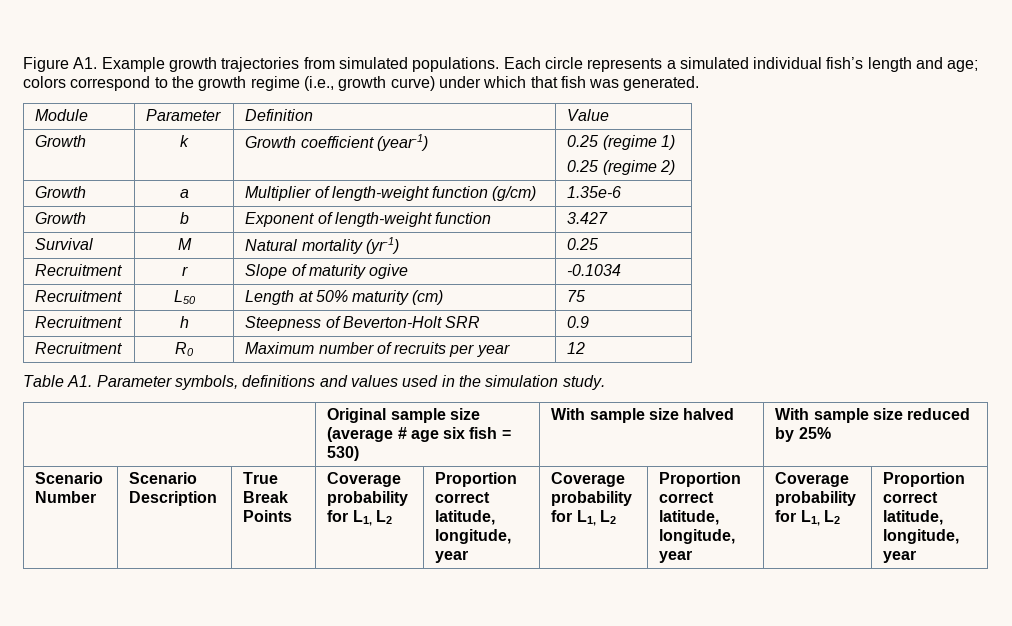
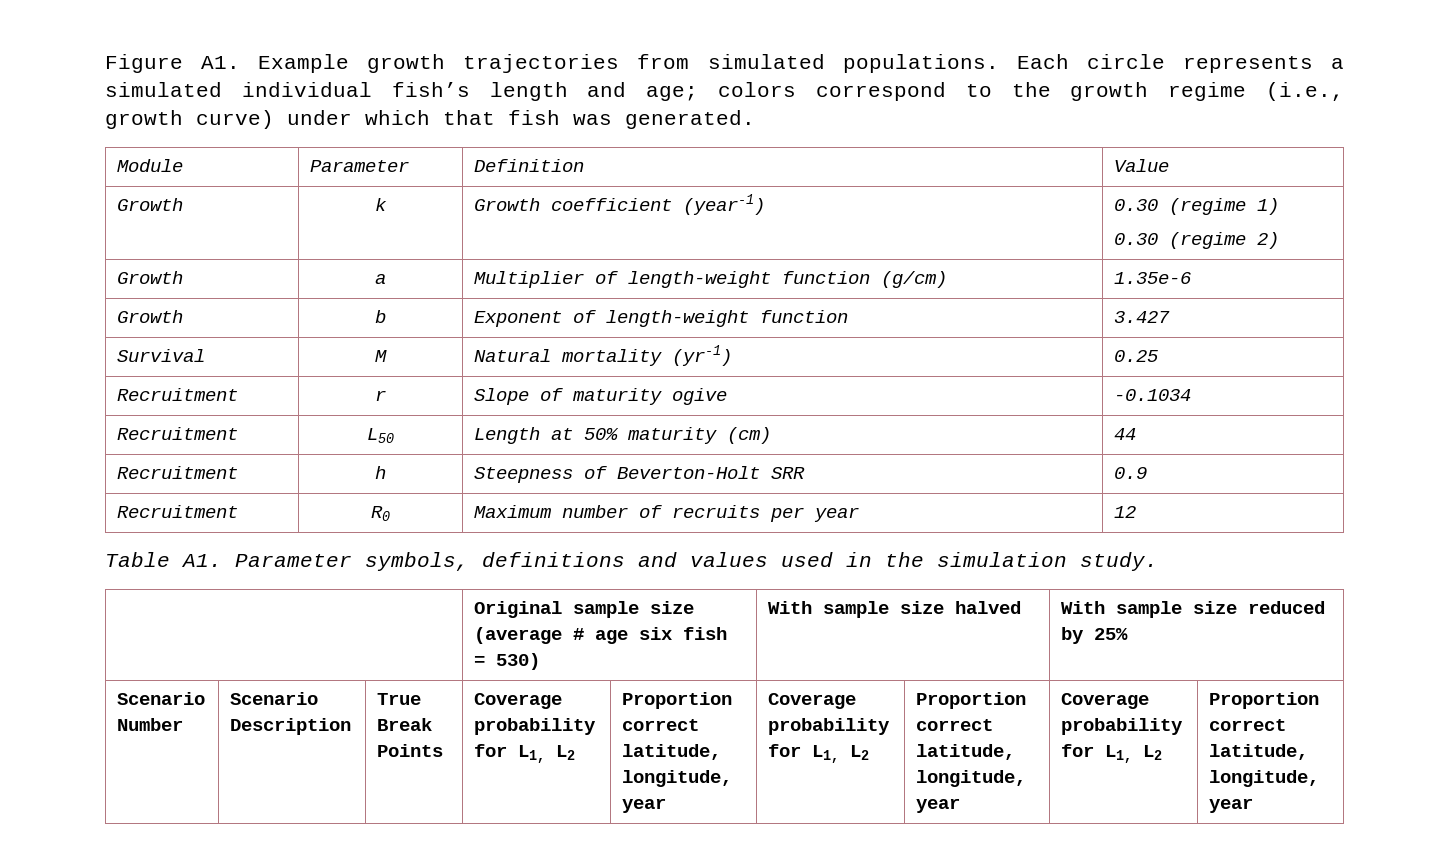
- Growth | k | Growth coefficient (year-1) | 0.25 (regime 1)
- 0.25 (regime 2)
+ Growth | k | Growth coefficient (year-1) | 0.30 (regime 1)
+ 0.30 (regime 2)
- Recruitment | L50 | Length at 50% maturity (cm) | 75
+ Recruitment | L50 | Length at 50% maturity (cm) | 44

